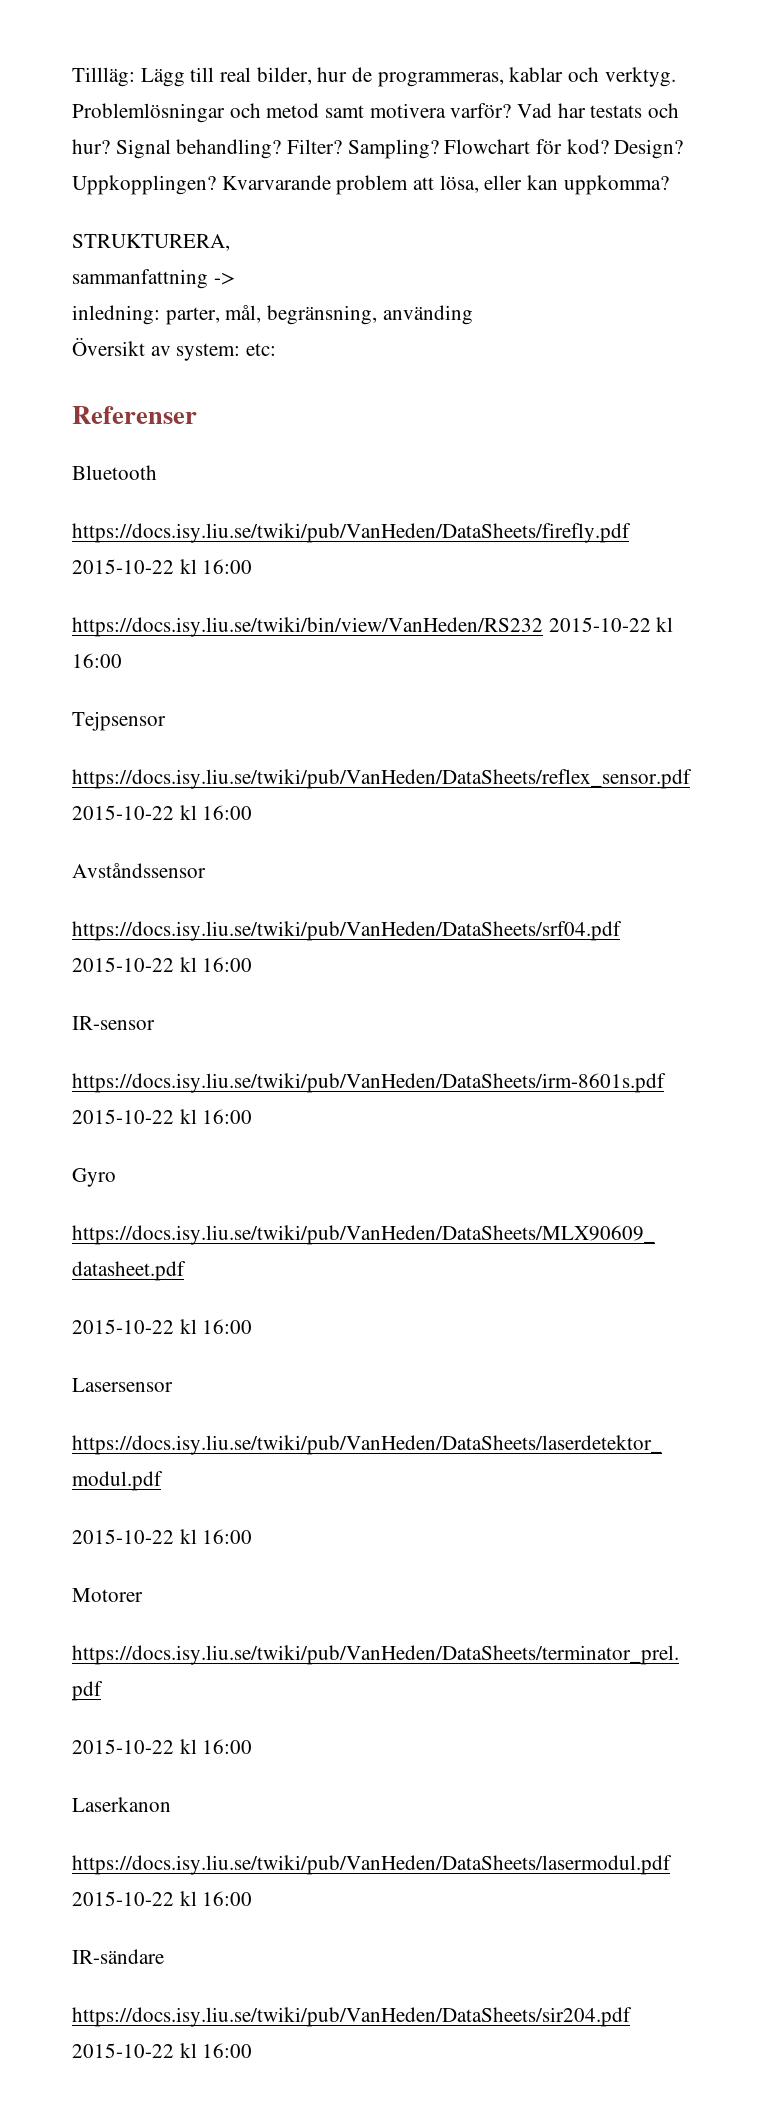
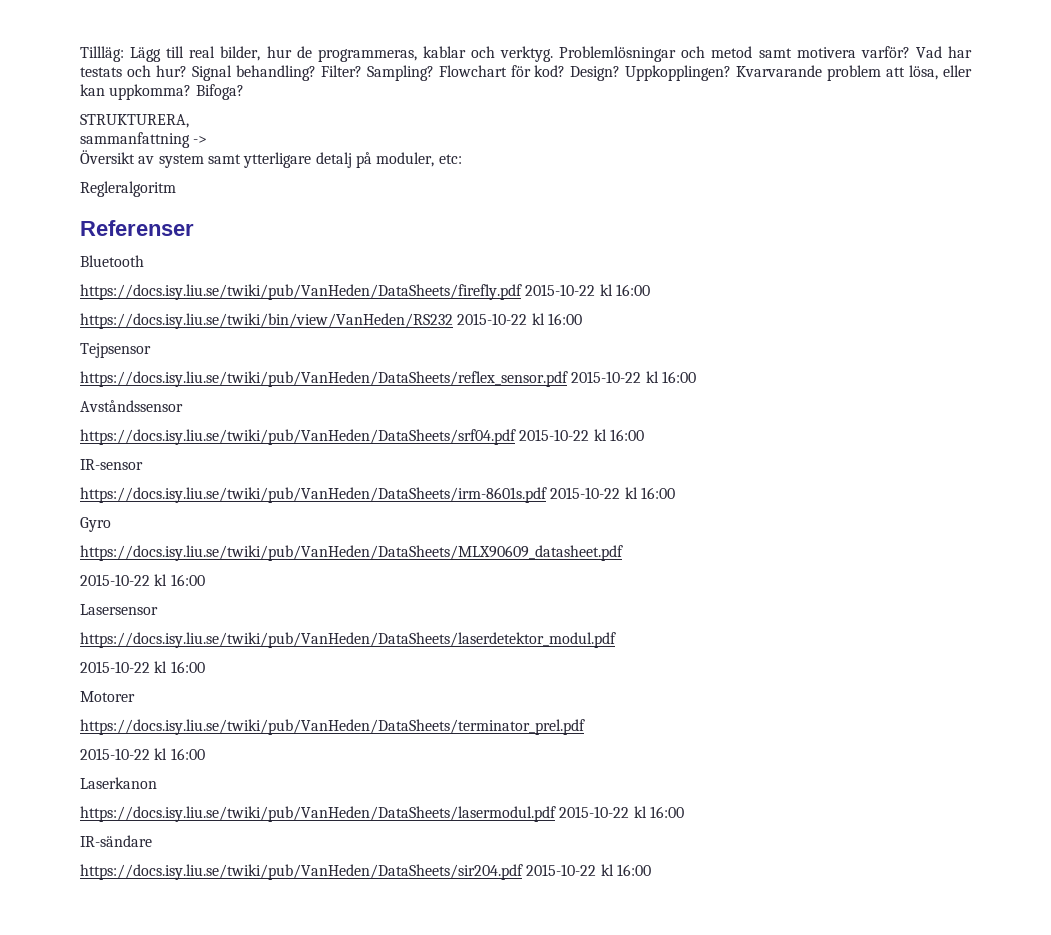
+ Bifoga?
- inledning: parter, mål, begränsning, använding
- Översikt av system: etc:
+ Översikt av system samt ytterligare detalj på moduler, etc:
+ Regleralgoritm

